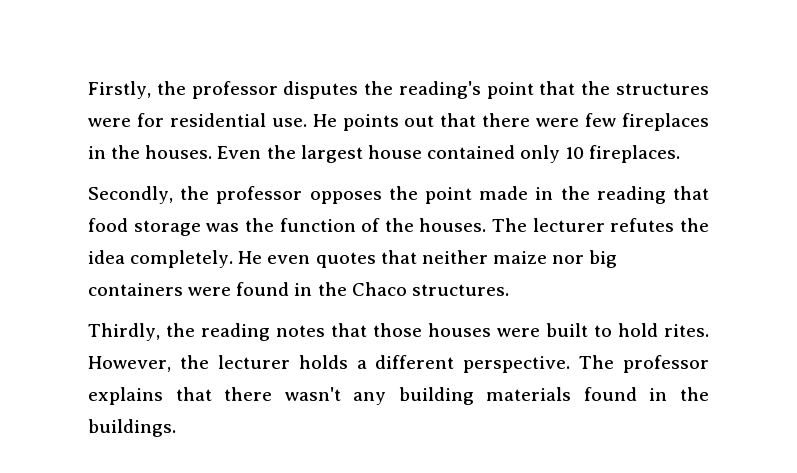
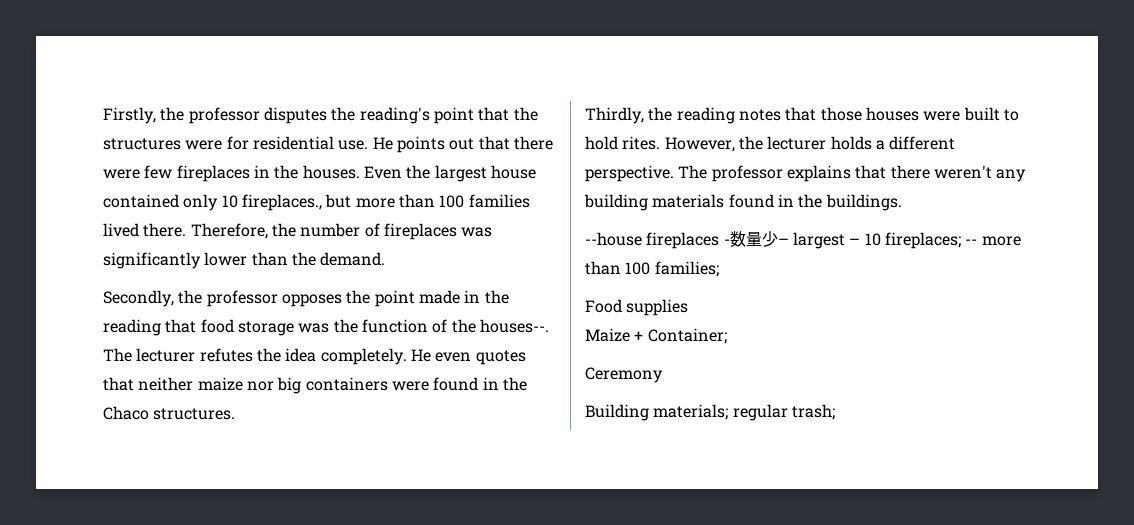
- Even the largest house contained only 10 fireplaces.
+ Even the largest house contained only 10 fireplaces., but more than 100 families lived there. Therefore, the number of fireplaces was significantly lower than the demand.
- Secondly, the professor opposes the point made in the reading that food storage was the function of the houses.
+ Secondly, the professor opposes the point made in the reading that food storage was the function of the houses--.
- The professor explains that there wasn't any building materials found in the buildings.
+ The professor explains that there weren't any building materials found in the buildings.
+ --house fireplaces -数量少– largest – 10 fireplaces; -- more than 100 families;
+ Food supplies
+ Maize + Container;
+ Ceremony
+ Building materials; regular trash;

